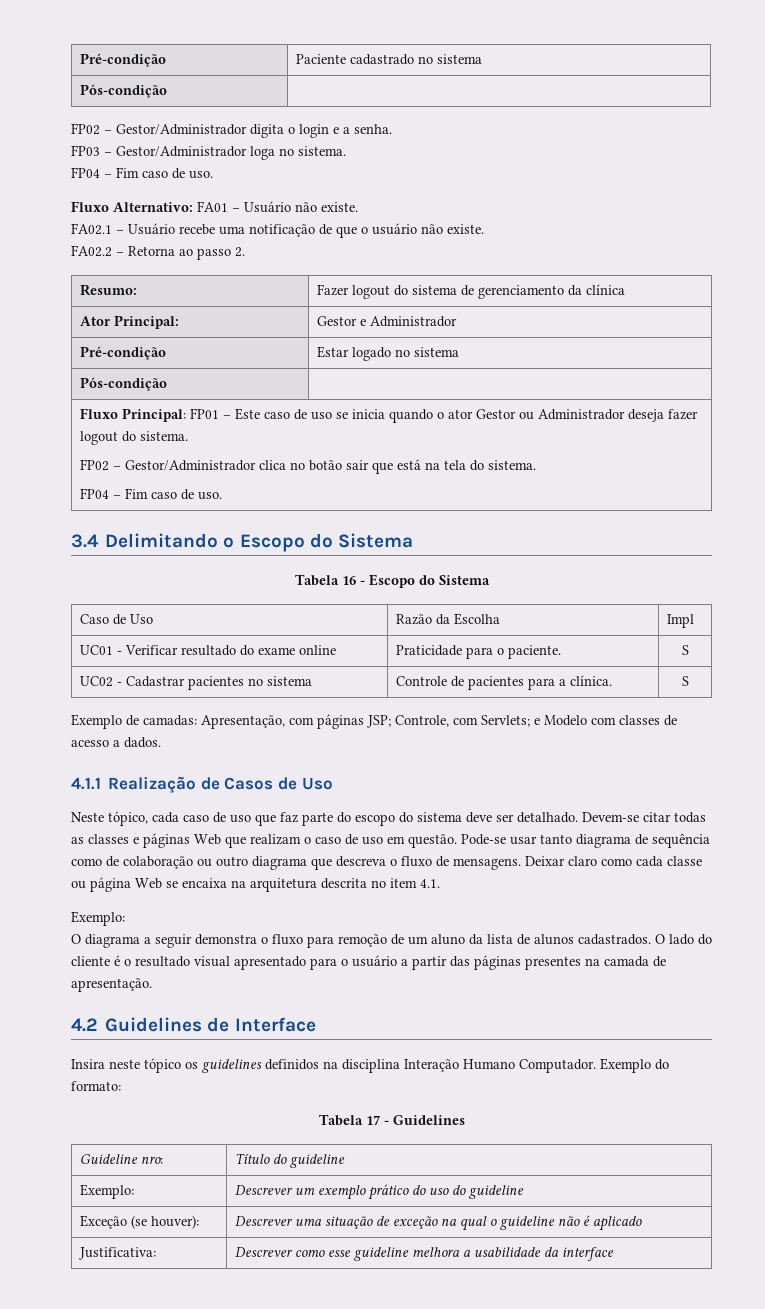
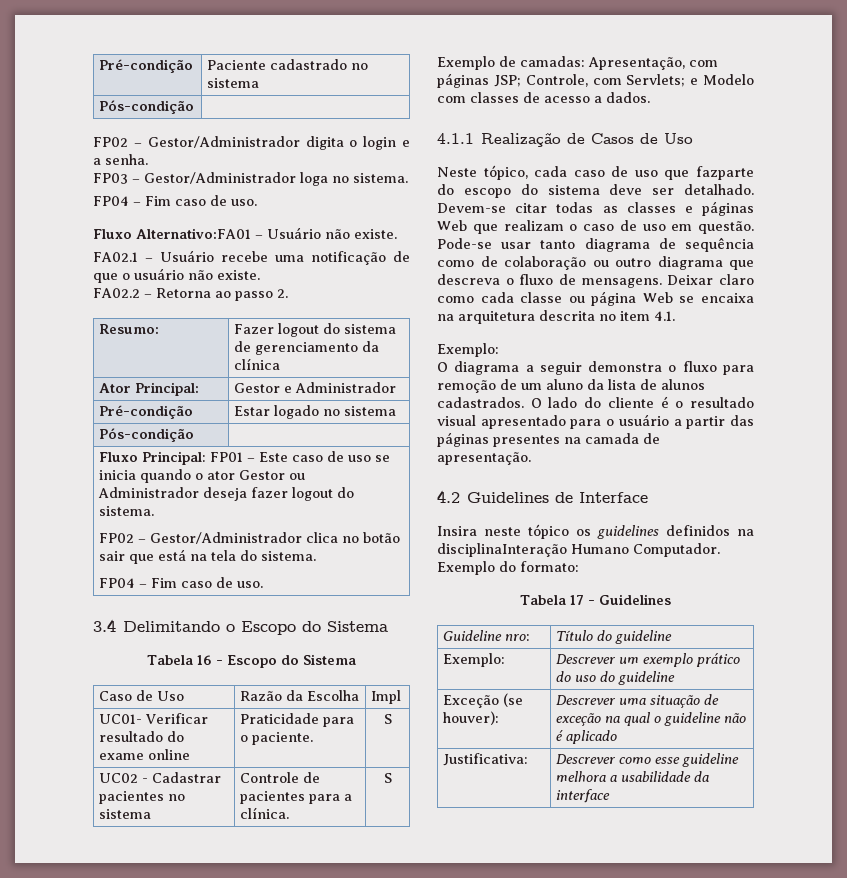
- Fluxo Alternativo: FA01 – Usuário não existe.
+ Fluxo Alternativo:FA01 – Usuário não existe.
- UC01 - Verificar resultado do exame online | Praticidade para o paciente. | S
+ UC01- Verificar resultado do exame online | Praticidade para o paciente. | S
- Neste tópico, cada caso de uso que faz parte do escopo do sistema deve ser detalhado.
+ Neste tópico, cada caso de uso que fazparte do escopo do sistema deve ser detalhado.
- Insira neste tópico os guidelines definidos na disciplina Interação Humano Computador.
+ Insira neste tópico os guidelines definidos na disciplinaInteração Humano Computador.

